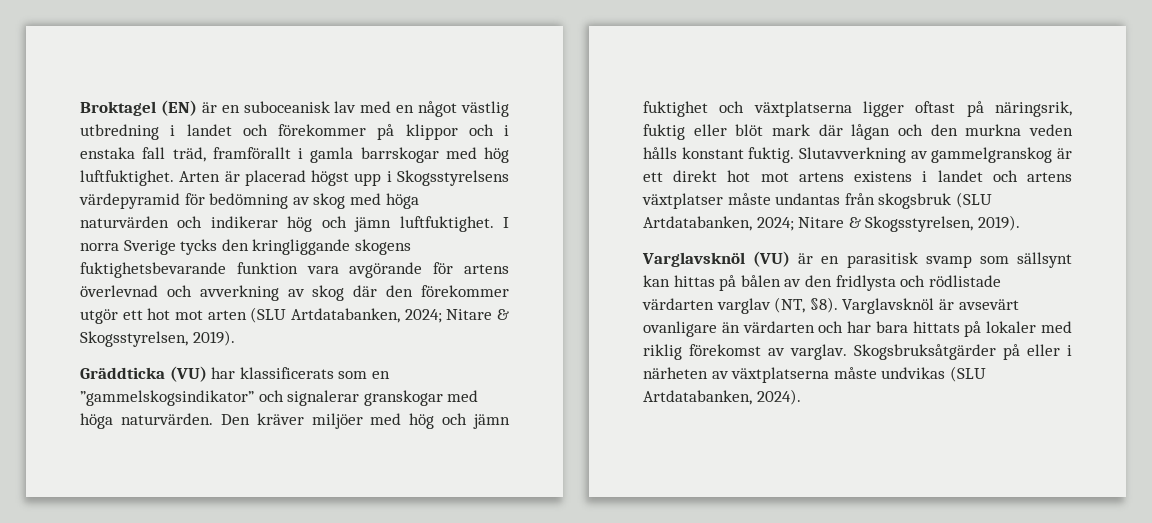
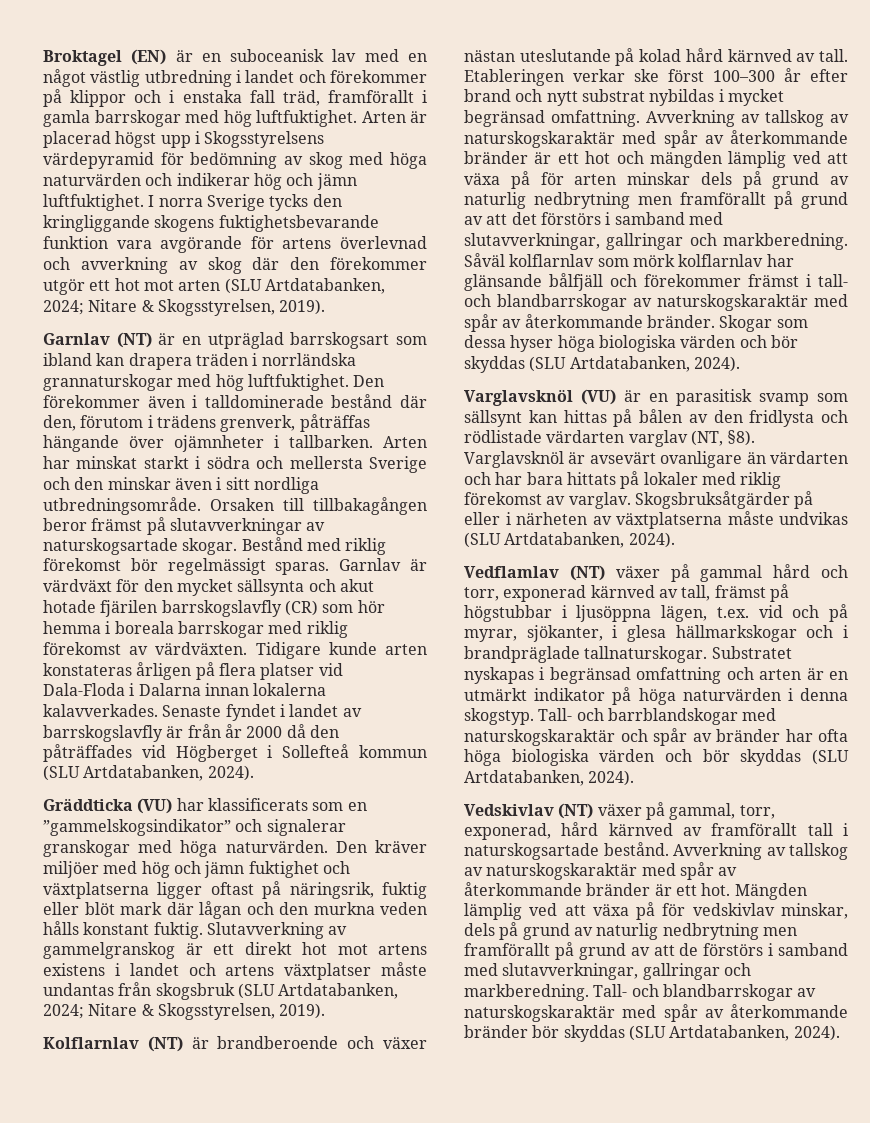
+ Garnlav (NT) är en utpräglad barrskogsart som ibland kan drapera träden i norrländska grannaturskogar med hög luftfuktighet. Den förekommer även i talldominerade bestånd där den, förutom i trädens grenverk, påträffas hängande över ojämnheter i tallbarken. Arten har minskat starkt i södra och mellersta Sverige och den minskar även i sitt nordliga utbredningsområde. Orsaken till tillbakagången beror främst på slutavverkningar av naturskogsartade skogar. Bestånd med riklig förekomst bör regelmässigt sparas. Garnlav är värdväxt för den mycket sällsynta och akut hotade fjärilen barrskogslavfly (CR) som hör hemma i boreala barrskogar med riklig förekomst av värdväxten. Tidigare kunde arten konstateras årligen på flera platser vid Dala-Floda i Dalarna innan lokalerna kalavverkades. Senaste fyndet i landet av barrskogslavfly är från år 2000 då den påträffades vid Högberget i Sollefteå kommun (SLU Artdatabanken, 2024).
+ Kolflarnlav (NT) är brandberoende och växer nästan uteslutande på kolad hård kärnved av tall. Etableringen verkar ske först 100–300 år efter brand och nytt substrat nybildas i mycket begränsad omfattning. Avverkning av tallskog av naturskogskaraktär med spår av återkommande bränder är ett hot och mängden lämplig ved att växa på för arten minskar dels på grund av naturlig nedbrytning men framförallt på grund av att det förstörs i samband med slutavverkningar, gallringar och markberedning. Såväl kolflarnlav som mörk kolflarnlav har glänsande bålfjäll och förekommer främst i tall- och blandbarrskogar av naturskogskaraktär med spår av återkommande bränder. Skogar som dessa hyser höga biologiska värden och bör skyddas (SLU Artdatabanken, 2024).
+ Vedflamlav (NT) växer på gammal hård och torr, exponerad kärnved av tall, främst på högstubbar i ljusöppna lägen, t.ex. vid och på myrar, sjökanter, i glesa hällmarkskogar och i brandpräglade tallnaturskogar. Substratet nyskapas i begränsad omfattning och arten är en utmärkt indikator på höga naturvärden i denna skogstyp. Tall- och barrblandskogar med naturskogskaraktär och spår av bränder har ofta höga biologiska värden och bör skyddas (SLU Artdatabanken, 2024).
+ Vedskivlav (NT) växer på gammal, torr, exponerad, hård kärnved av framförallt tall i naturskogsartade bestånd. Avverkning av tallskog av naturskogskaraktär med spår av återkommande bränder är ett hot. Mängden lämplig ved att växa på för vedskivlav minskar, dels på grund av naturlig nedbrytning men framförallt på grund av att de förstörs i samband med slutavverkningar, gallringar och markberedning. Tall- och blandbarrskogar av naturskogskaraktär med spår av återkommande bränder bör skyddas (SLU Artdatabanken, 2024).

